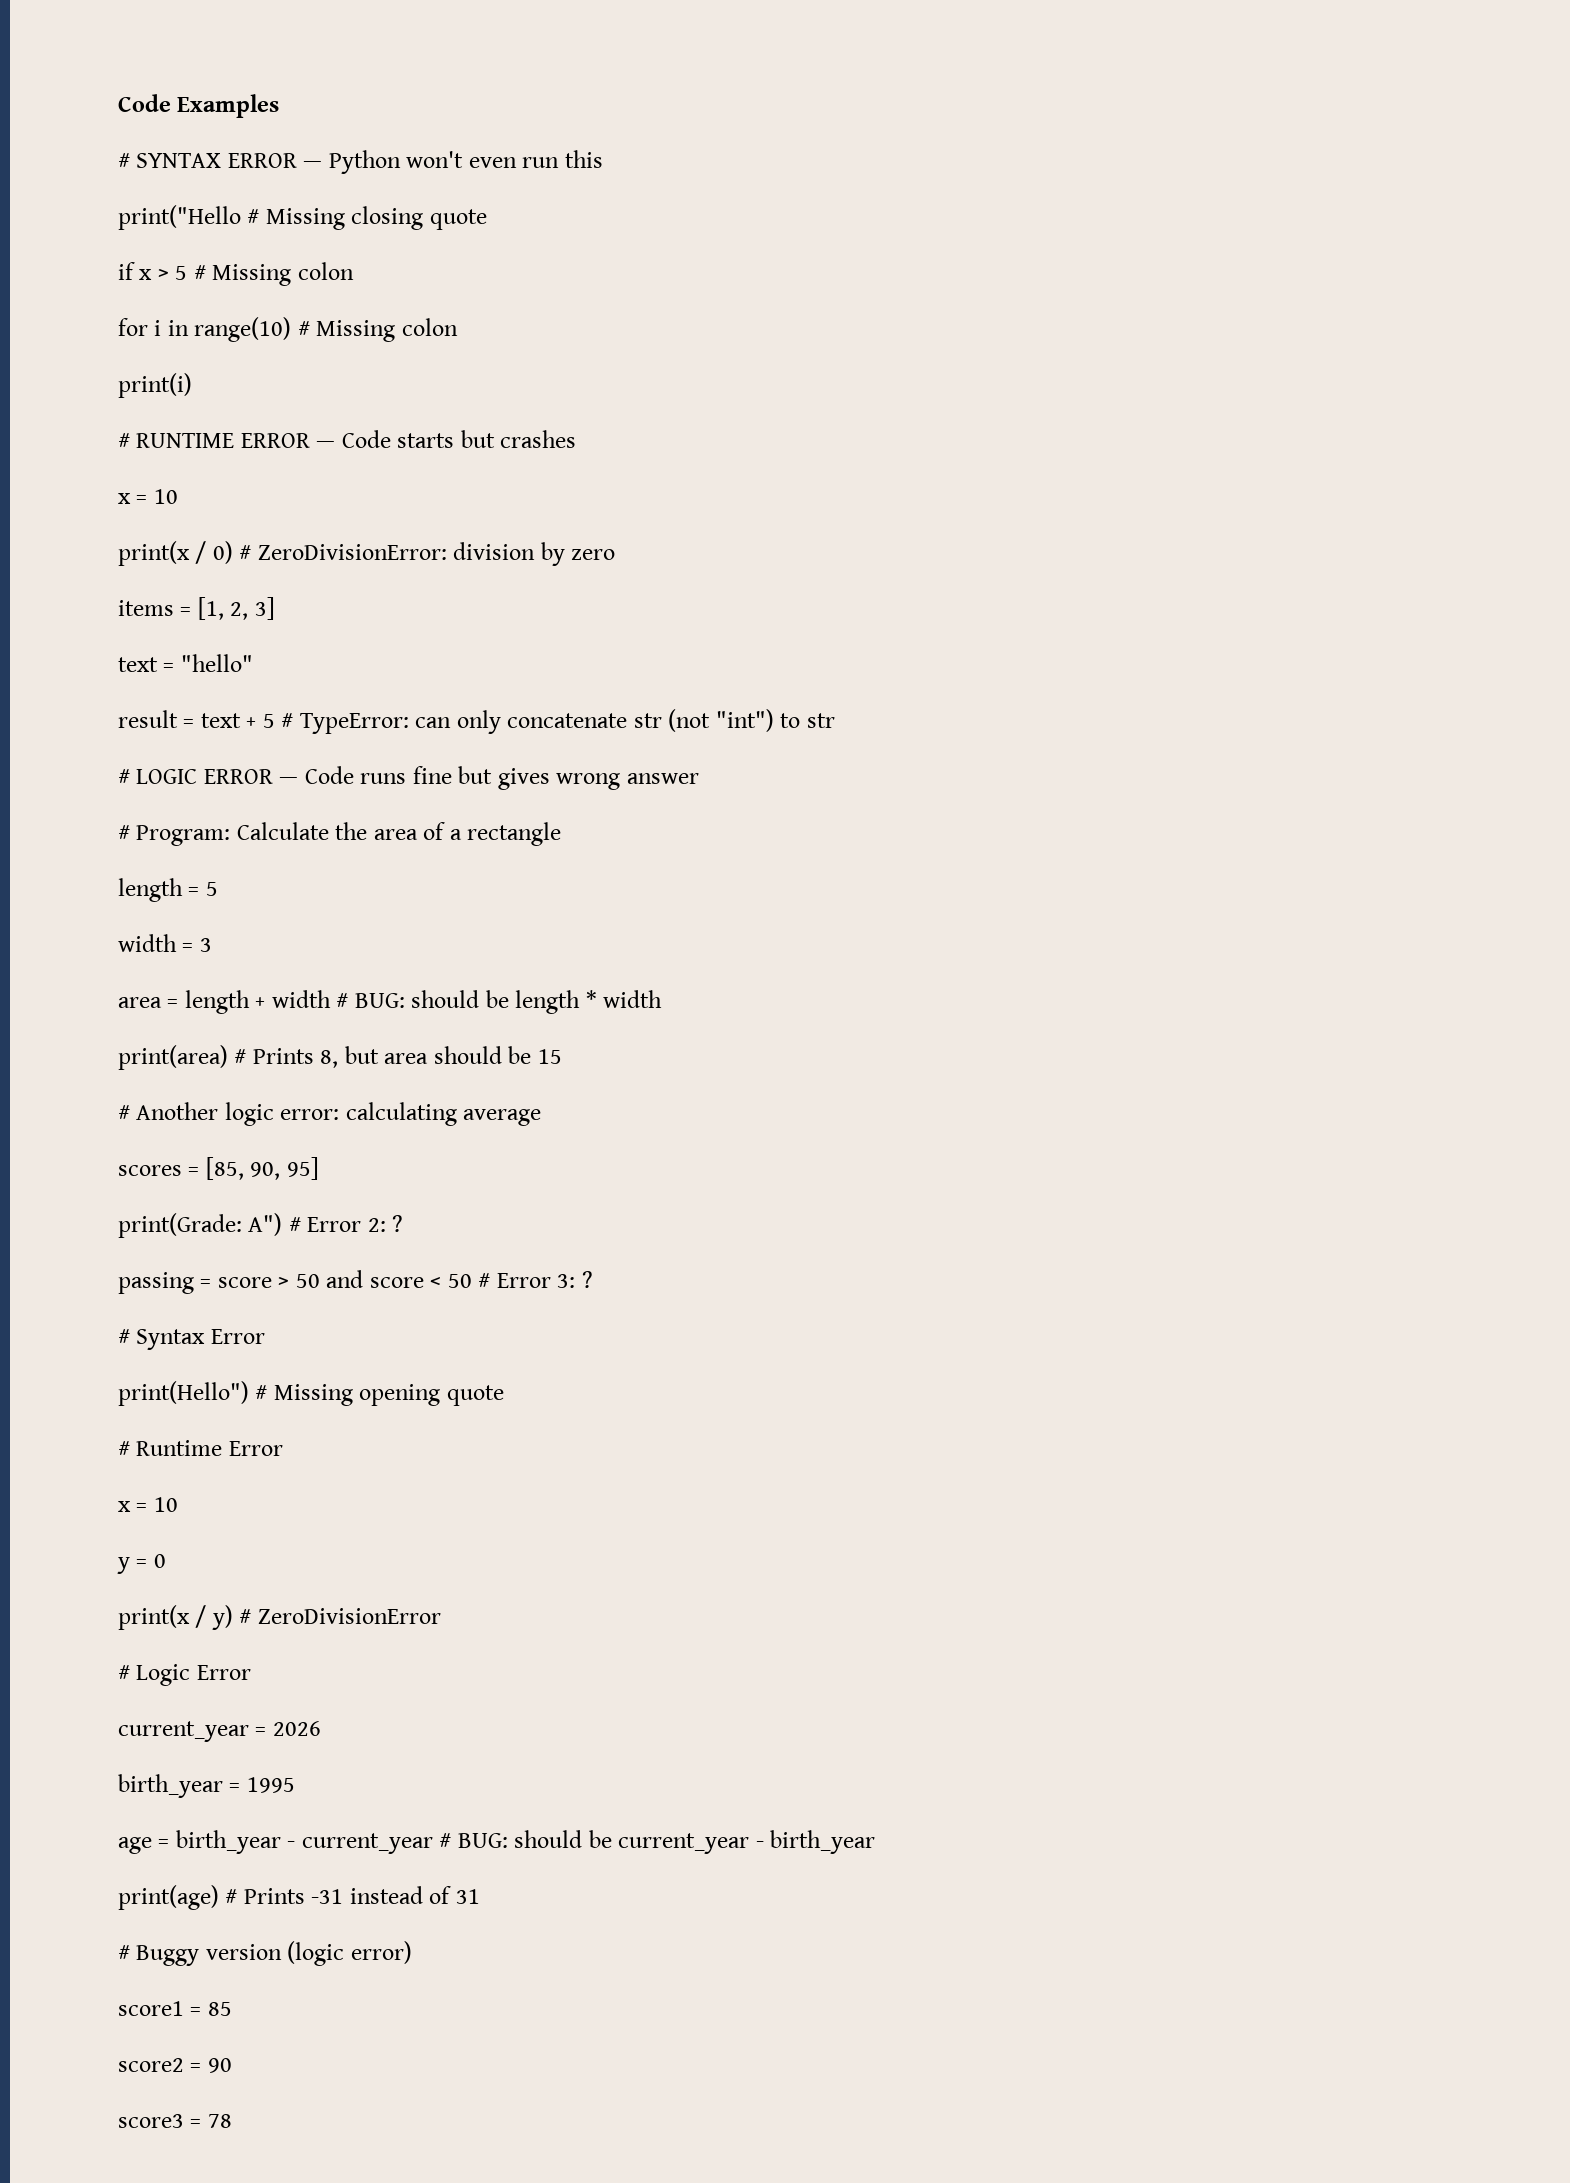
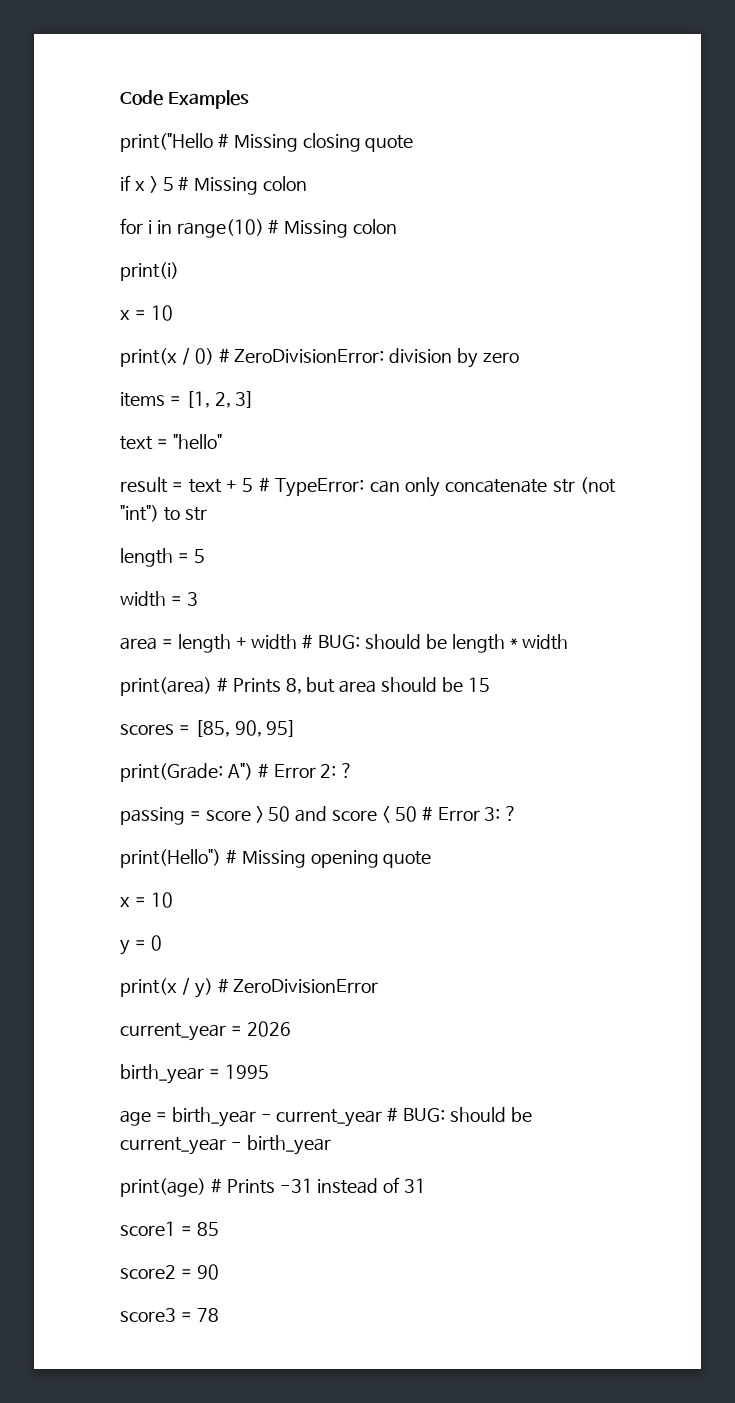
- # SYNTAX ERROR — Python won't even run this
- # RUNTIME ERROR — Code starts but crashes
- # LOGIC ERROR — Code runs fine but gives wrong answer
- # Program: Calculate the area of a rectangle
- # Another logic error: calculating average
- # Syntax Error
- # Runtime Error
- # Logic Error
- # Buggy version (logic error)

